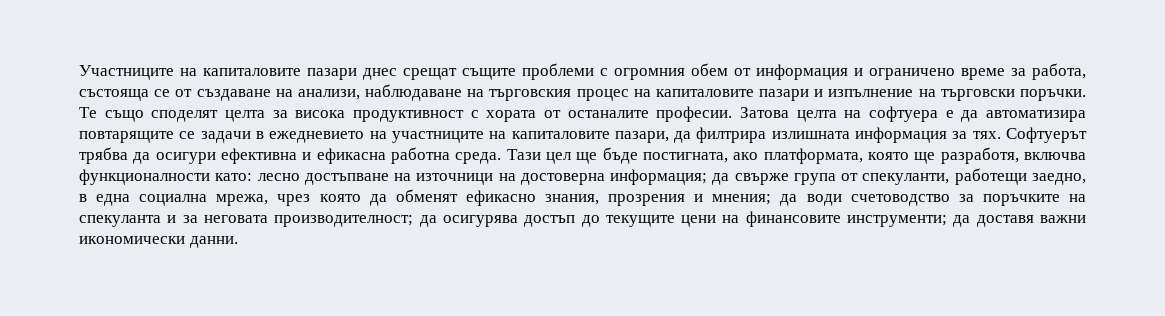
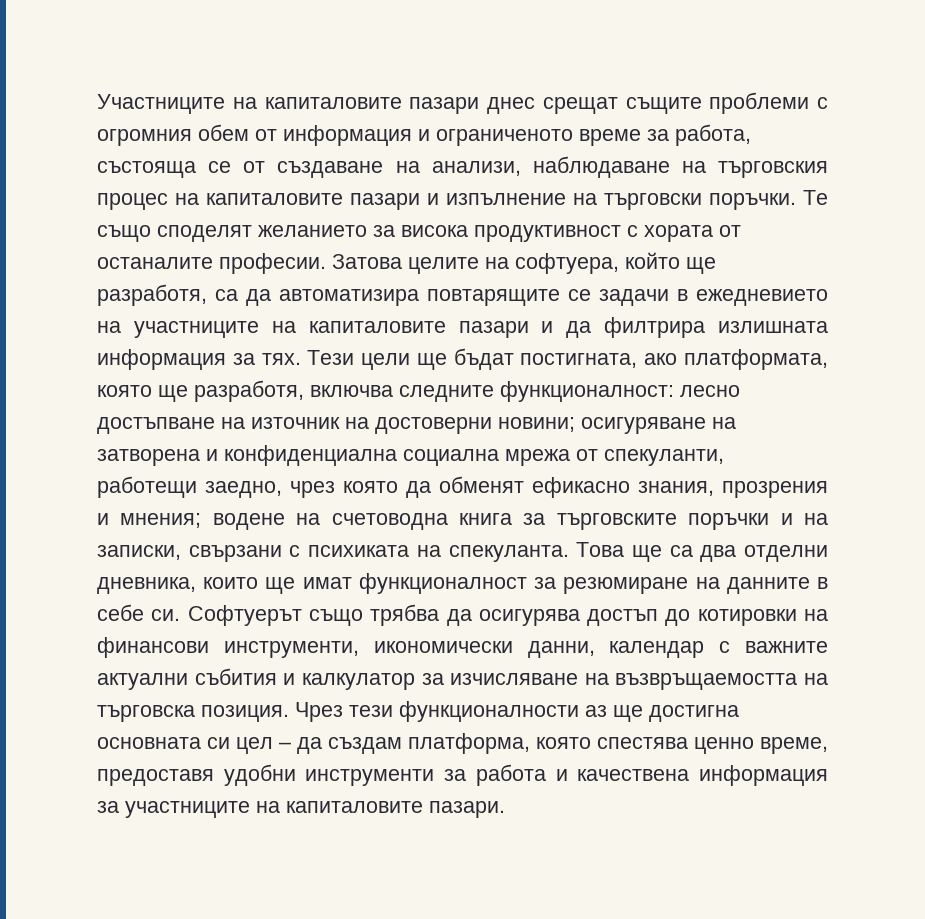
- Участниците на капиталовите пазари днес срещат същите проблеми с огромния обем от информация и ограничено време за работа, състояща се от създаване на анализи, наблюдаване на търговския процес на капиталовите пазари и изпълнение на търговски поръчки.
+ Участниците на капиталовите пазари днес срещат същите проблеми с огромния обем от информация и ограниченото време за работа, състояща се от създаване на анализи, наблюдаване на търговския процес на капиталовите пазари и изпълнение на търговски поръчки.
- Те също споделят целта за висока продуктивност с хората от останалите професии.
+ Те също споделят желанието за висока продуктивност с хората от останалите професии.
- Затова целта на софтуера е да автоматизира повтарящите се задачи в ежедневието на участниците на капиталовите пазари, да филтрира излишната информация за тях.
+ Затова целите на софтуера, който ще разработя, са да автоматизира повтарящите се задачи в ежедневието на участниците на капиталовите пазари и да филтрира излишната информация за тях.
- Софтуерът трябва да осигури ефективна и ефикасна работна среда. Тази цел ще бъде постигната, ако платформата, която ще разработя, включва функционалности като: лесно достъпване на източници на достоверна информация; да свърже група от спекуланти, работещи заедно, в една социална мрежа, чрез която да обменят ефикасно знания, прозрения и мнения; да води счетоводство за поръчките на спекуланта и за неговата производителност; да осигурява достъп до текущите цени на финансовите инструменти; да доставя важни икономически данни.
+ Тези цели ще бъдат постигната, ако платформата, която ще разработя, включва следните функционалност: лесно достъпване на източник на достоверни новини; осигуряване на затворена и конфиденциална социална мрежа от спекуланти, работещи заедно, чрез която да обменят ефикасно знания, прозрения и мнения; водене на счетоводна книга за търговските поръчки и на записки, свързани с психиката на спекуланта. Това ще са два отделни дневника, които ще имат функционалност за резюмиране на данните в себе си. Софтуерът също трябва да осигурява достъп до котировки на финансови инструменти, икономически данни, календар с важните актуални събития и калкулатор за изчисляване на възвръщаемостта на търговска позиция. Чрез тези функционалности аз ще достигна основната си цел – да създам платформа, която спестява ценно време, предоставя удобни инструменти за работа и качествена информация за участниците на капиталовите пазари.

